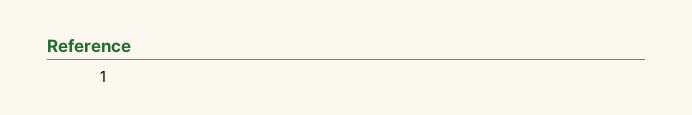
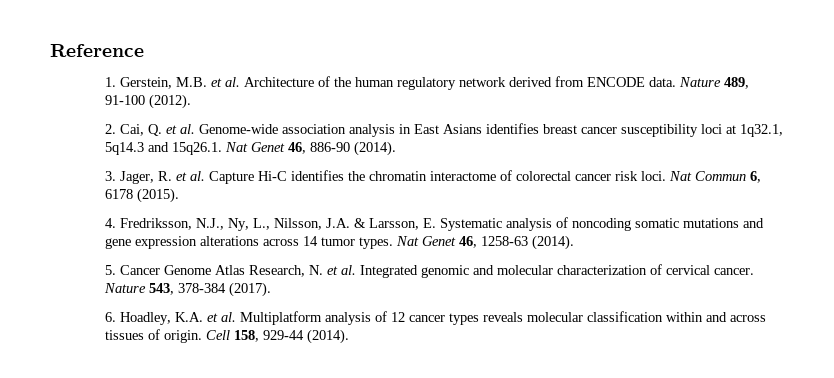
- 1
+ 1. Gerstein, M.B. et al. Architecture of the human regulatory network derived from ENCODE data. Nature 489, 91-100 (2012).
+ 2. Cai, Q. et al. Genome-wide association analysis in East Asians identifies breast cancer susceptibility loci at 1q32.1, 5q14.3 and 15q26.1. Nat Genet 46, 886-90 (2014).
+ 3. Jager, R. et al. Capture Hi-C identifies the chromatin interactome of colorectal cancer risk loci. Nat Commun 6, 6178 (2015).
+ 4. Fredriksson, N.J., Ny, L., Nilsson, J.A. & Larsson, E. Systematic analysis of noncoding somatic mutations and gene expression alterations across 14 tumor types. Nat Genet 46, 1258-63 (2014).
+ 5. Cancer Genome Atlas Research, N. et al. Integrated genomic and molecular characterization of cervical cancer. Nature 543, 378-384 (2017).
+ 6. Hoadley, K.A. et al. Multiplatform analysis of 12 cancer types reveals molecular classification within and across tissues of origin. Cell 158, 929-44 (2014).

